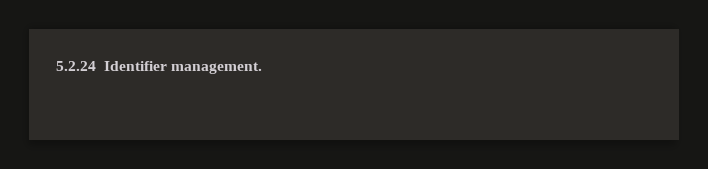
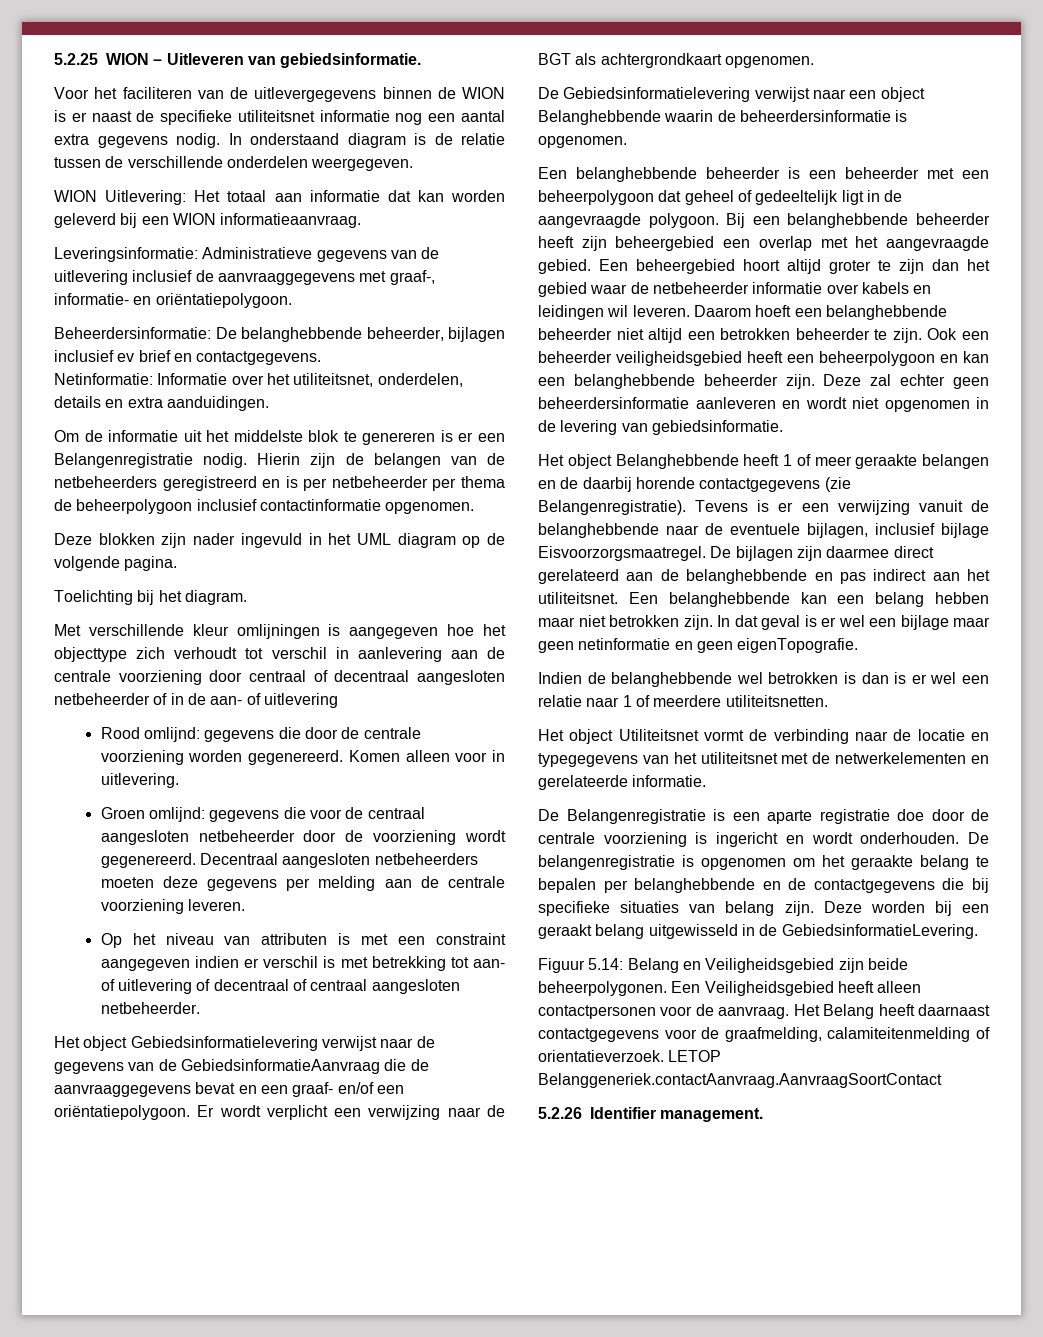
- 5.2.24 Identifier management.
+ 5.2.25 WION – Uitleveren van gebiedsinformatie.
+ Voor het faciliteren van de uitlevergegevens binnen de WION is er naast de specifieke utiliteitsnet informatie nog een aantal extra gegevens nodig. In onderstaand diagram is de relatie tussen de verschillende onderdelen weergegeven.
+ WION Uitlevering: Het totaal aan informatie dat kan worden geleverd bij een WION informatieaanvraag.
+ Leveringsinformatie: Administratieve gegevens van de uitlevering inclusief de aanvraaggegevens met graaf-, informatie- en oriëntatiepolygoon.
+ Beheerdersinformatie: De belanghebbende beheerder, bijlagen inclusief ev brief en contactgegevens.
+ Netinformatie: Informatie over het utiliteitsnet, onderdelen, details en extra aanduidingen.
+ Om de informatie uit het middelste blok te genereren is er een Belangenregistratie nodig. Hierin zijn de belangen van de netbeheerders geregistreerd en is per netbeheerder per thema de beheerpolygoon inclusief contactinformatie opgenomen.
+ Deze blokken zijn nader ingevuld in het UML diagram op de volgende pagina.
+ Toelichting bij het diagram.
+ Met verschillende kleur omlijningen is aangegeven hoe het objecttype zich verhoudt tot verschil in aanlevering aan de centrale voorziening door centraal of decentraal aangesloten netbeheerder of in de aan- of uitlevering
+ Rood omlijnd: gegevens die door de centrale voorziening worden gegenereerd. Komen alleen voor in uitlevering.
+ Groen omlijnd: gegevens die voor de centraal aangesloten netbeheerder door de voorziening wordt gegenereerd. Decentraal aangesloten netbeheerders moeten deze gegevens per melding aan de centrale voorziening leveren.
+ Op het niveau van attributen is met een constraint aangegeven indien er verschil is met betrekking tot aan- of uitlevering of decentraal of centraal aangesloten netbeheerder.
+ Het object Gebiedsinformatielevering verwijst naar de gegevens van de GebiedsinformatieAanvraag die de aanvraaggegevens bevat en een graaf- en/of een oriëntatiepolygoon. Er wordt verplicht een verwijzing naar de BGT als achtergrondkaart opgenomen.
+ De Gebiedsinformatielevering verwijst naar een object Belanghebbende waarin de beheerdersinformatie is opgenomen.
+ Een belanghebbende beheerder is een beheerder met een beheerpolygoon dat geheel of gedeeltelijk ligt in de aangevraagde polygoon. Bij een belanghebbende beheerder heeft zijn beheergebied een overlap met het aangevraagde gebied. Een beheergebied hoort altijd groter te zijn dan het gebied waar de netbeheerder informatie over kabels en leidingen wil leveren. Daarom hoeft een belanghebbende beheerder niet altijd een betrokken beheerder te zijn. Ook een beheerder veiligheidsgebied heeft een beheerpolygoon en kan een belanghebbende beheerder zijn. Deze zal echter geen beheerdersinformatie aanleveren en wordt niet opgenomen in de levering van gebiedsinformatie.
+ Het object Belanghebbende heeft 1 of meer geraakte belangen en de daarbij horende contactgegevens (zie Belangenregistratie). Tevens is er een verwijzing vanuit de belanghebbende naar de eventuele bijlagen, inclusief bijlage Eisvoorzorgsmaatregel. De bijlagen zijn daarmee direct gerelateerd aan de belanghebbende en pas indirect aan het utiliteitsnet. Een belanghebbende kan een belang hebben maar niet betrokken zijn. In dat geval is er wel een bijlage maar geen netinformatie en geen eigenTopografie.
+ Indien de belanghebbende wel betrokken is dan is er wel een relatie naar 1 of meerdere utiliteitsnetten.
+ Het object Utiliteitsnet vormt de verbinding naar de locatie en typegegevens van het utiliteitsnet met de netwerkelementen en gerelateerde informatie.
+ De Belangenregistratie is een aparte registratie doe door de centrale voorziening is ingericht en wordt onderhouden. De belangenregistratie is opgenomen om het geraakte belang te bepalen per belanghebbende en de contactgegevens die bij specifieke situaties van belang zijn. Deze worden bij een geraakt belang uitgewisseld in de GebiedsinformatieLevering.
+ Figuur 5.14: Belang en Veiligheidsgebied zijn beide beheerpolygonen. Een Veiligheidsgebied heeft alleen contactpersonen voor de aanvraag. Het Belang heeft daarnaast contactgegevens voor de graafmelding, calamiteitenmelding of orientatieverzoek. LETOP Belanggeneriek.contactAanvraag.AanvraagSoortContact
+ 5.2.26 Identifier management.

